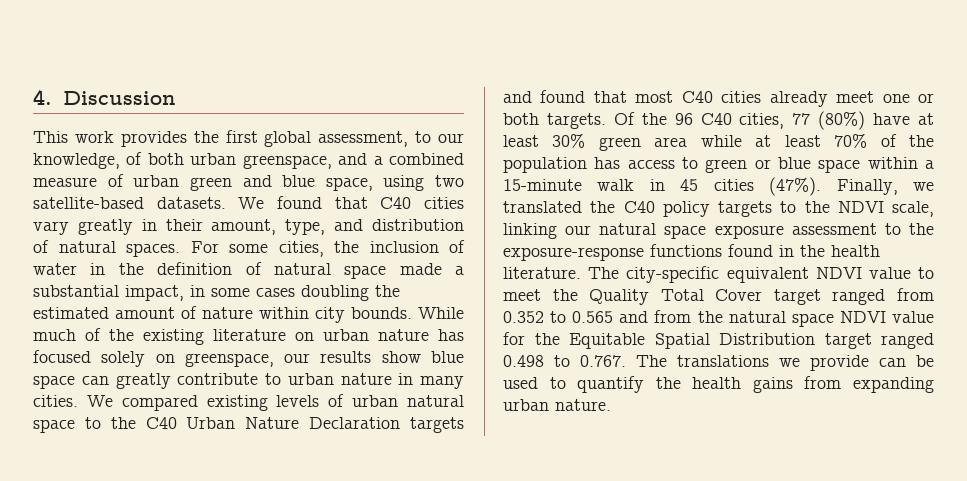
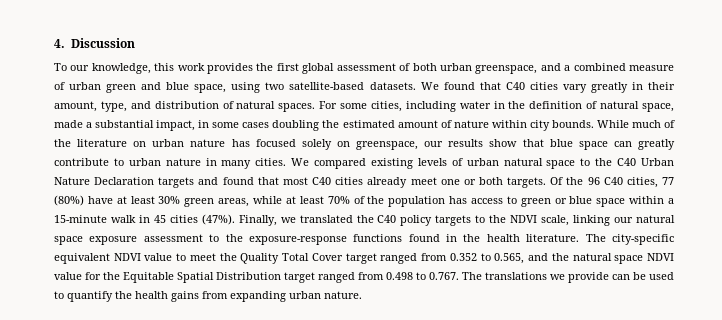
- This work provides the first global assessment, to our knowledge, of both urban greenspace, and a combined measure of urban green and blue space, using two satellite-based datasets.
+ To our knowledge, this work provides the first global assessment of both urban greenspace, and a combined measure of urban green and blue space, using two satellite-based datasets.
- For some cities, the inclusion of water in the definition of natural space made a substantial impact, in some cases doubling the estimated amount of nature within city bounds.
+ For some cities, including water in the definition of natural space, made a substantial impact, in some cases doubling the estimated amount of nature within city bounds.
- While much of the existing literature on urban nature has focused solely on greenspace, our results show blue space can greatly contribute to urban nature in many cities.
+ While much of the literature on urban nature has focused solely on greenspace, our results show that blue space can greatly contribute to urban nature in many cities.
- Of the 96 C40 cities, 77 (80%) have at least 30% green area while at least 70% of the population has access to green or blue space within a 15-minute walk in 45 cities (47%).
+ Of the 96 C40 cities, 77 (80%) have at least 30% green areas, while at least 70% of the population has access to green or blue space within a 15-minute walk in 45 cities (47%).
- The city-specific equivalent NDVI value to meet the Quality Total Cover target ranged from 0.352 to 0.565 and from the natural space NDVI value for the Equitable Spatial Distribution target ranged 0.498 to 0.767. The translations we provide can be used to quantify the health gains from expanding urban nature.
+ The city-specific equivalent NDVI value to meet the Quality Total Cover target ranged from 0.352 to 0.565, and the natural space NDVI value for the Equitable Spatial Distribution target ranged from 0.498 to 0.767. The translations we provide can be used to quantify the health gains from expanding urban nature.

